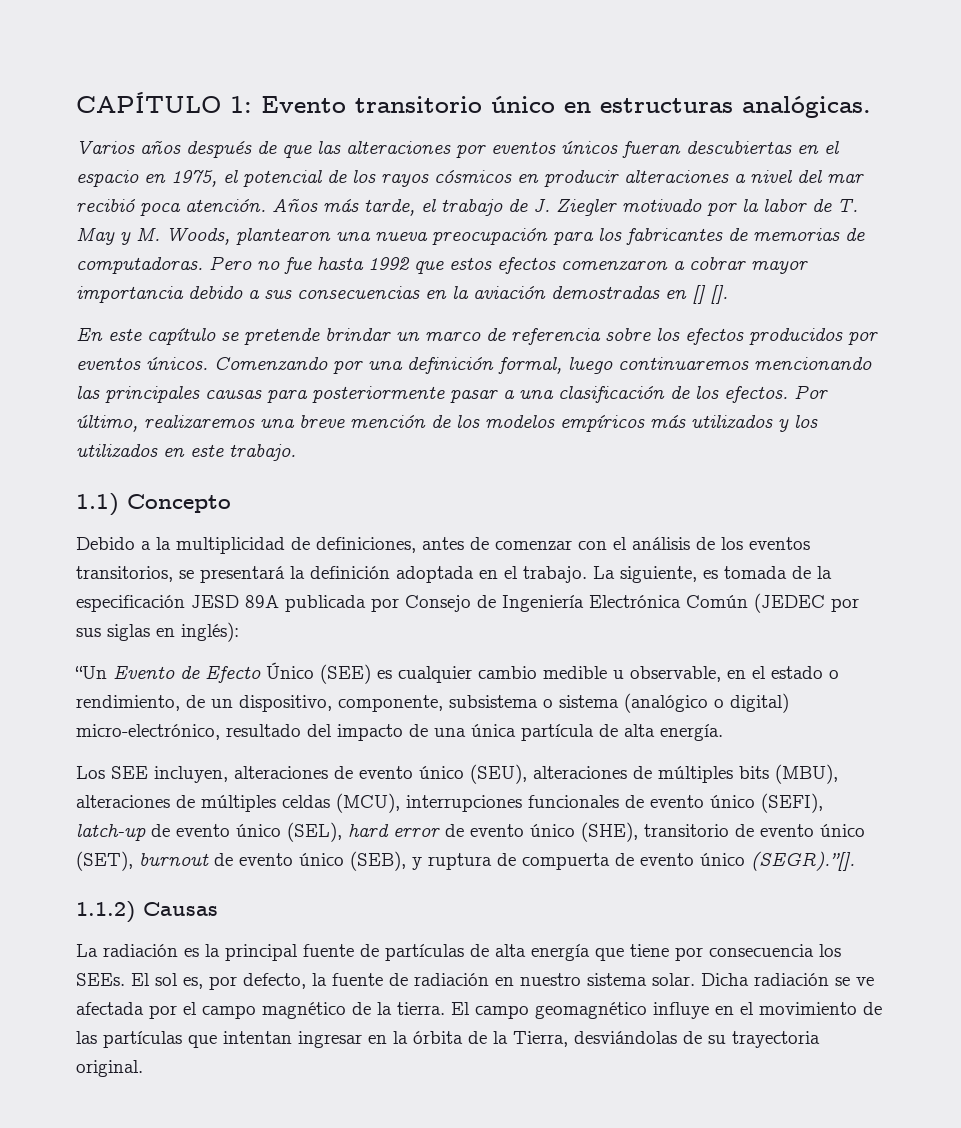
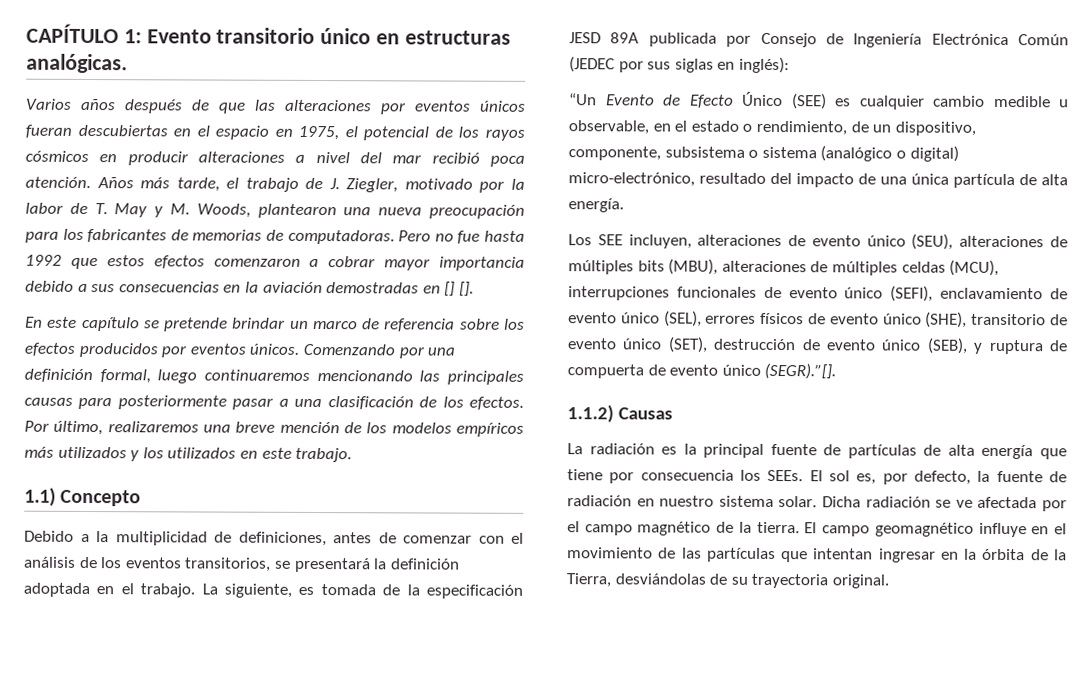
- Años más tarde, el trabajo de J. Ziegler motivado por la labor de T. May y M. Woods, plantearon una nueva preocupación para los fabricantes de memorias de computadoras.
+ Años más tarde, el trabajo de J. Ziegler, motivado por la labor de T. May y M. Woods, plantearon una nueva preocupación para los fabricantes de memorias de computadoras.
- Los SEE incluyen, alteraciones de evento único (SEU), alteraciones de múltiples bits (MBU), alteraciones de múltiples celdas (MCU), interrupciones funcionales de evento único (SEFI), latch-up de evento único (SEL), hard error de evento único (SHE), transitorio de evento único (SET), burnout de evento único (SEB), y ruptura de compuerta de evento único (SEGR).”[].
+ Los SEE incluyen, alteraciones de evento único (SEU), alteraciones de múltiples bits (MBU), alteraciones de múltiples celdas (MCU), interrupciones funcionales de evento único (SEFI), enclavamiento de evento único (SEL), errores físicos de evento único (SHE), transitorio de evento único (SET), destrucción de evento único (SEB), y ruptura de compuerta de evento único (SEGR).”[].

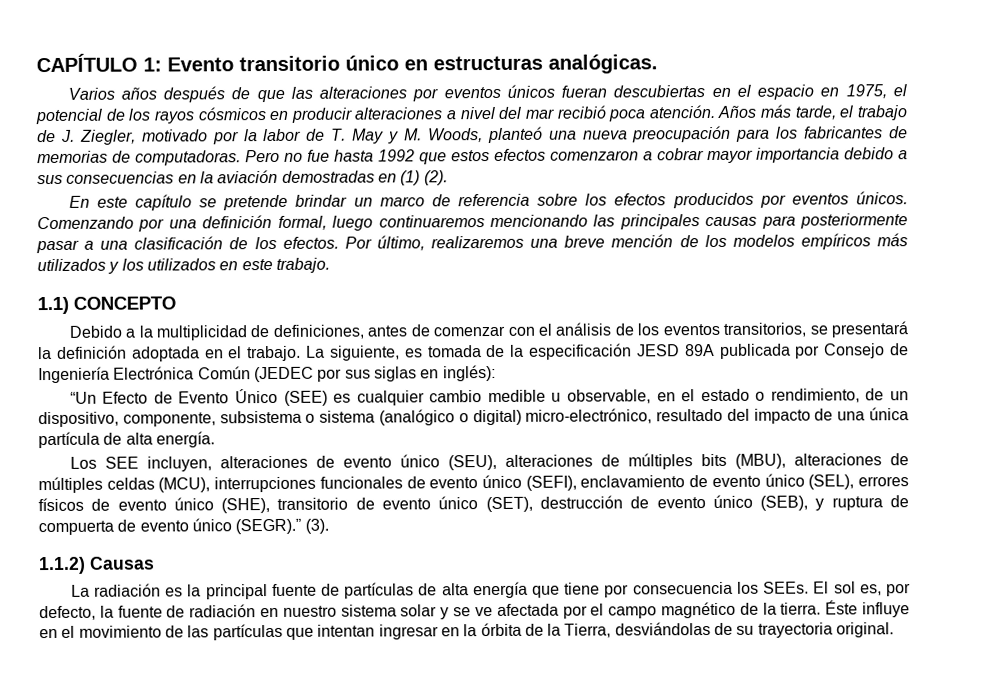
- Años más tarde, el trabajo de J. Ziegler, motivado por la labor de T. May y M. Woods, plantearon una nueva preocupación para los fabricantes de memorias de computadoras.
+ Años más tarde, el trabajo de J. Ziegler, motivado por la labor de T. May y M. Woods, planteó una nueva preocupación para los fabricantes de memorias de computadoras.
- Pero no fue hasta 1992 que estos efectos comenzaron a cobrar mayor importancia debido a sus consecuencias en la aviación demostradas en [] [].
+ Pero no fue hasta 1992 que estos efectos comenzaron a cobrar mayor importancia debido a sus consecuencias en la aviación demostradas en (1) (2).
- 1.1) Concepto
+ 1.1) CONCEPTO
- “Un Evento de Efecto Único (SEE) es cualquier cambio medible u observable, en el estado o rendimiento, de un dispositivo, componente, subsistema o sistema (analógico o digital) micro-electrónico, resultado del impacto de una única partícula de alta energía.
+ “Un Efecto de Evento Único (SEE) es cualquier cambio medible u observable, en el estado o rendimiento, de un dispositivo, componente, subsistema o sistema (analógico o digital) micro-electrónico, resultado del impacto de una única partícula de alta energía.
- Los SEE incluyen, alteraciones de evento único (SEU), alteraciones de múltiples bits (MBU), alteraciones de múltiples celdas (MCU), interrupciones funcionales de evento único (SEFI), enclavamiento de evento único (SEL), errores físicos de evento único (SHE), transitorio de evento único (SET), destrucción de evento único (SEB), y ruptura de compuerta de evento único (SEGR).”[].
+ Los SEE incluyen, alteraciones de evento único (SEU), alteraciones de múltiples bits (MBU), alteraciones de múltiples celdas (MCU), interrupciones funcionales de evento único (SEFI), enclavamiento de evento único (SEL), errores físicos de evento único (SHE), transitorio de evento único (SET), destrucción de evento único (SEB), y ruptura de compuerta de evento único (SEGR).” (3).
- El sol es, por defecto, la fuente de radiación en nuestro sistema solar. Dicha radiación se ve afectada por el campo magnético de la tierra.
+ El sol es, por defecto, la fuente de radiación en nuestro sistema solar y se ve afectada por el campo magnético de la tierra.
- El campo geomagnético influye en el movimiento de las partículas que intentan ingresar en la órbita de la Tierra, desviándolas de su trayectoria original.
+ Éste influye en el movimiento de las partículas que intentan ingresar en la órbita de la Tierra, desviándolas de su trayectoria original.

